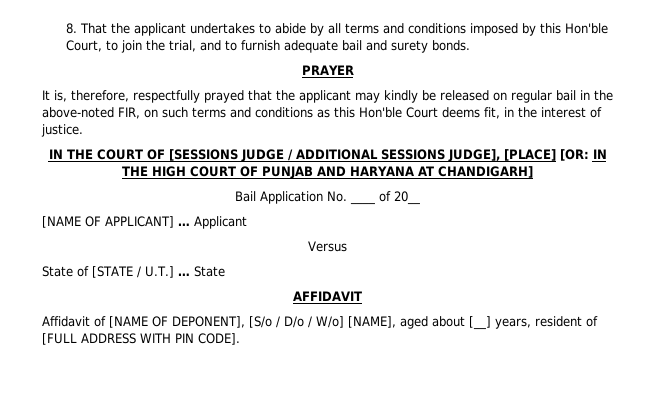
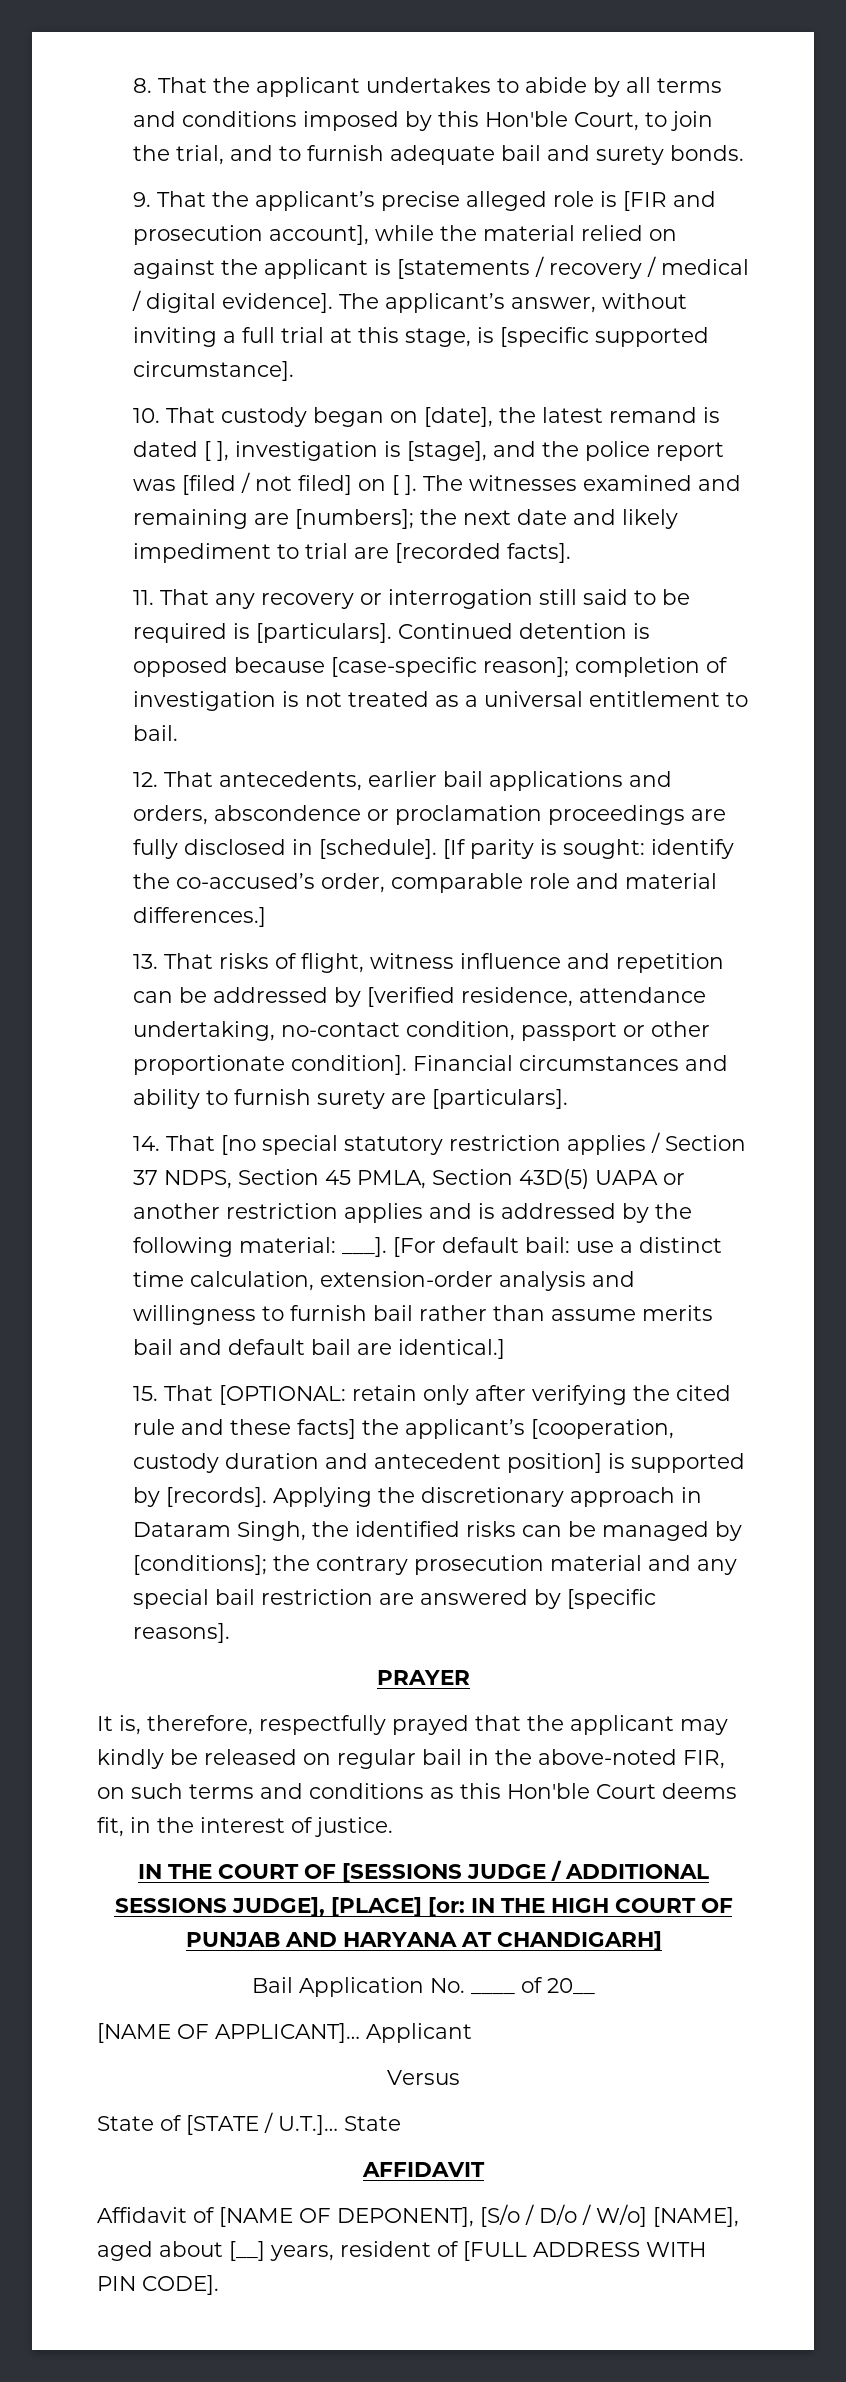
+ 9. That the applicant’s precise alleged role is [FIR and prosecution account], while the material relied on against the applicant is [statements / recovery / medical / digital evidence]. The applicant’s answer, without inviting a full trial at this stage, is [specific supported circumstance].
+ 10. That custody began on [date], the latest remand is dated [ ], investigation is [stage], and the police report was [filed / not filed] on [ ]. The witnesses examined and remaining are [numbers]; the next date and likely impediment to trial are [recorded facts].
+ 11. That any recovery or interrogation still said to be required is [particulars]. Continued detention is opposed because [case-specific reason]; completion of investigation is not treated as a universal entitlement to bail.
+ 12. That antecedents, earlier bail applications and orders, abscondence or proclamation proceedings are fully disclosed in [schedule]. [If parity is sought: identify the co-accused’s order, comparable role and material differences.]
+ 13. That risks of flight, witness influence and repetition can be addressed by [verified residence, attendance undertaking, no-contact condition, passport or other proportionate condition]. Financial circumstances and ability to furnish surety are [particulars].
+ 14. That [no special statutory restriction applies / Section 37 NDPS, Section 45 PMLA, Section 43D(5) UAPA or another restriction applies and is addressed by the following material: ___]. [For default bail: use a distinct time calculation, extension-order analysis and willingness to furnish bail rather than assume merits bail and default bail are identical.]
+ 15. That [OPTIONAL: retain only after verifying the cited rule and these facts] the applicant’s [cooperation, custody duration and antecedent position] is supported by [records]. Applying the discretionary approach in Dataram Singh, the identified risks can be managed by [conditions]; the contrary prosecution material and any special bail restriction are answered by [specific reasons].
- IN THE COURT OF [SESSIONS JUDGE / ADDITIONAL SESSIONS JUDGE], [PLACE] [OR: IN THE HIGH COURT OF PUNJAB AND HARYANA AT CHANDIGARH]
+ IN THE COURT OF [SESSIONS JUDGE / ADDITIONAL SESSIONS JUDGE], [PLACE] [or: IN THE HIGH COURT OF PUNJAB AND HARYANA AT CHANDIGARH]
- [NAME OF APPLICANT] …
+ [NAME OF APPLICANT]…
- State of [STATE / U.T.] …
+ State of [STATE / U.T.]…

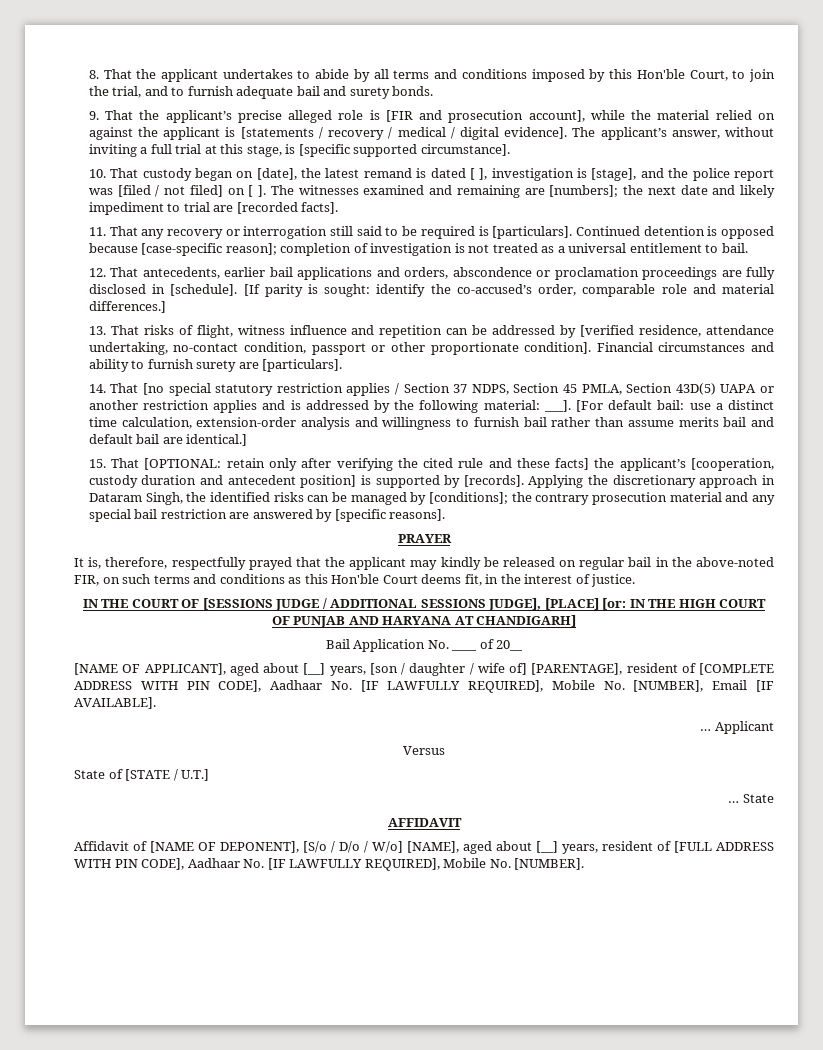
- [NAME OF APPLICANT]…
+ [NAME OF APPLICANT], aged about [__] years, [son / daughter / wife of] [PARENTAGE], resident of [COMPLETE ADDRESS WITH PIN CODE], Aadhaar No. [IF LAWFULLY REQUIRED], Mobile No. [NUMBER], Email [IF AVAILABLE].
+ …
- State of [STATE / U.T.]…
+ State of [STATE / U.T.]
+ …
- Affidavit of [NAME OF DEPONENT], [S/o / D/o / W/o] [NAME], aged about [__] years, resident of [FULL ADDRESS WITH PIN CODE].
+ Affidavit of [NAME OF DEPONENT], [S/o / D/o / W/o] [NAME], aged about [__] years, resident of [FULL ADDRESS WITH PIN CODE], Aadhaar No. [IF LAWFULLY REQUIRED], Mobile No. [NUMBER].

